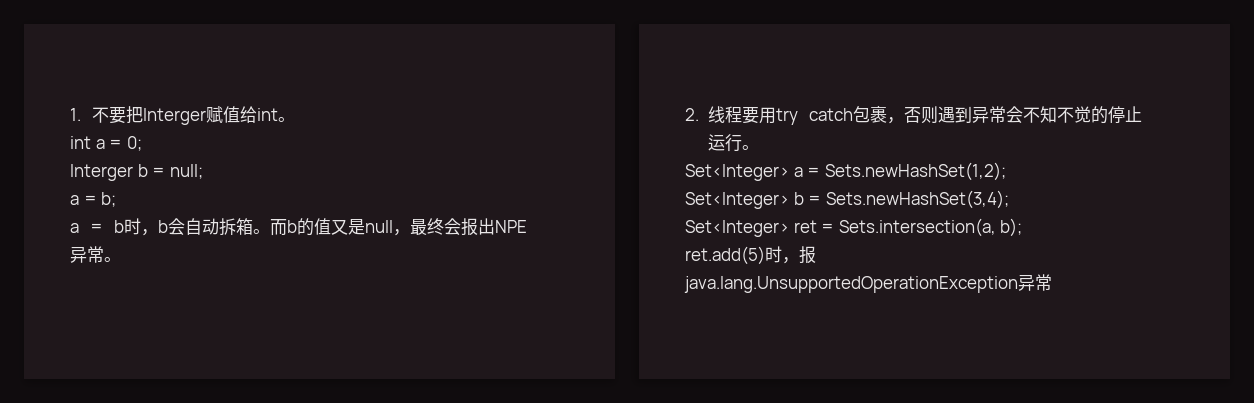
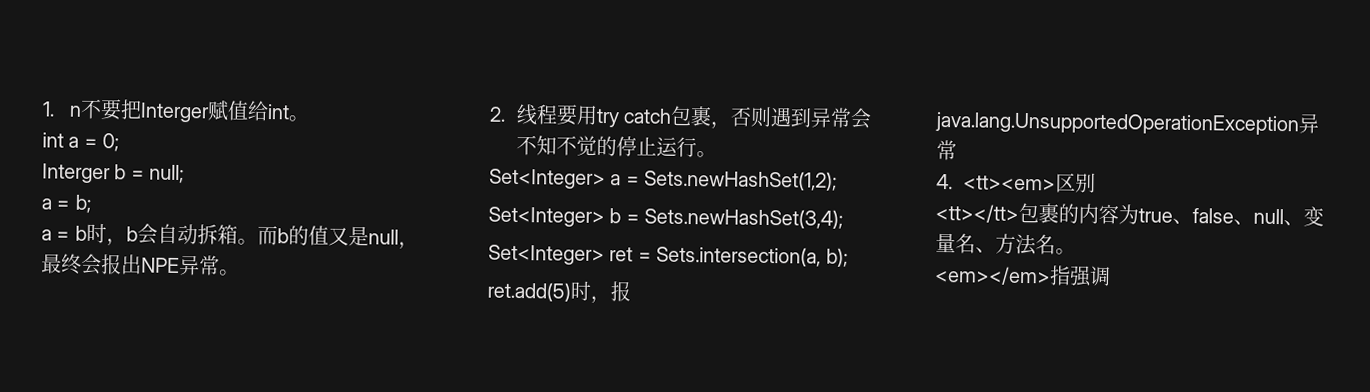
- 1.不要把Interger赋值给int。
+ 1. n不要把Interger赋值给int。
+ 4. <tt><em>区别
+ <tt></tt>包裹的内容为true、false、null、变量名、方法名。
+ <em></em>指强调

